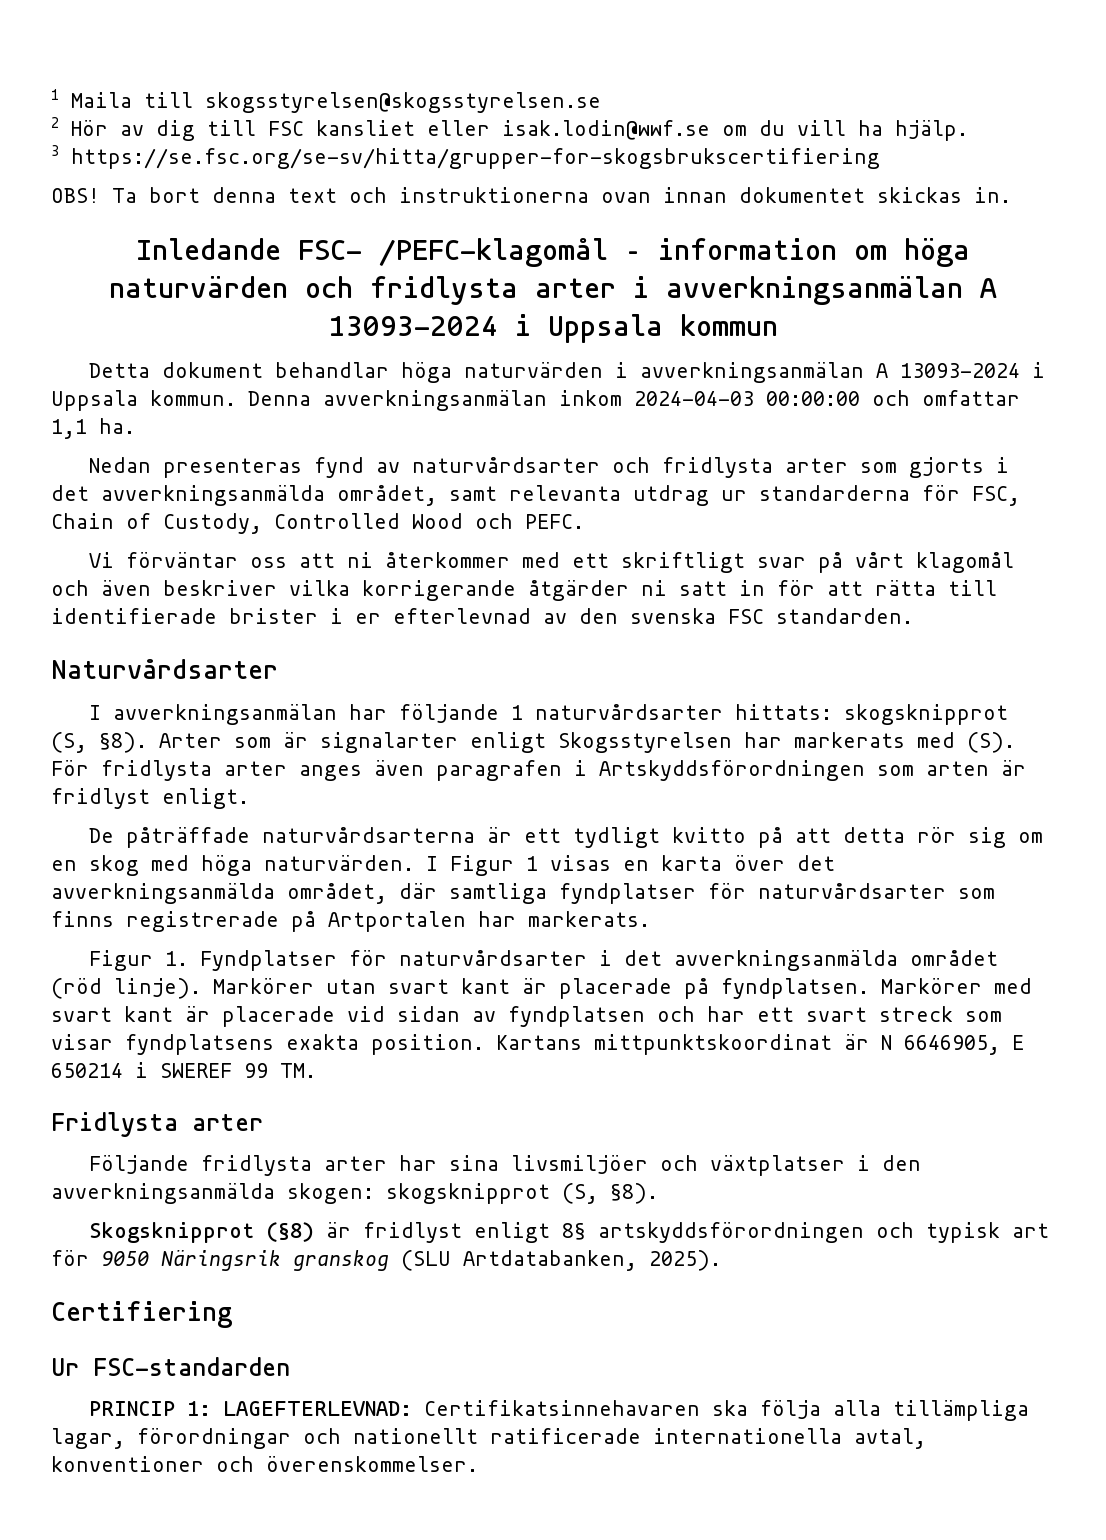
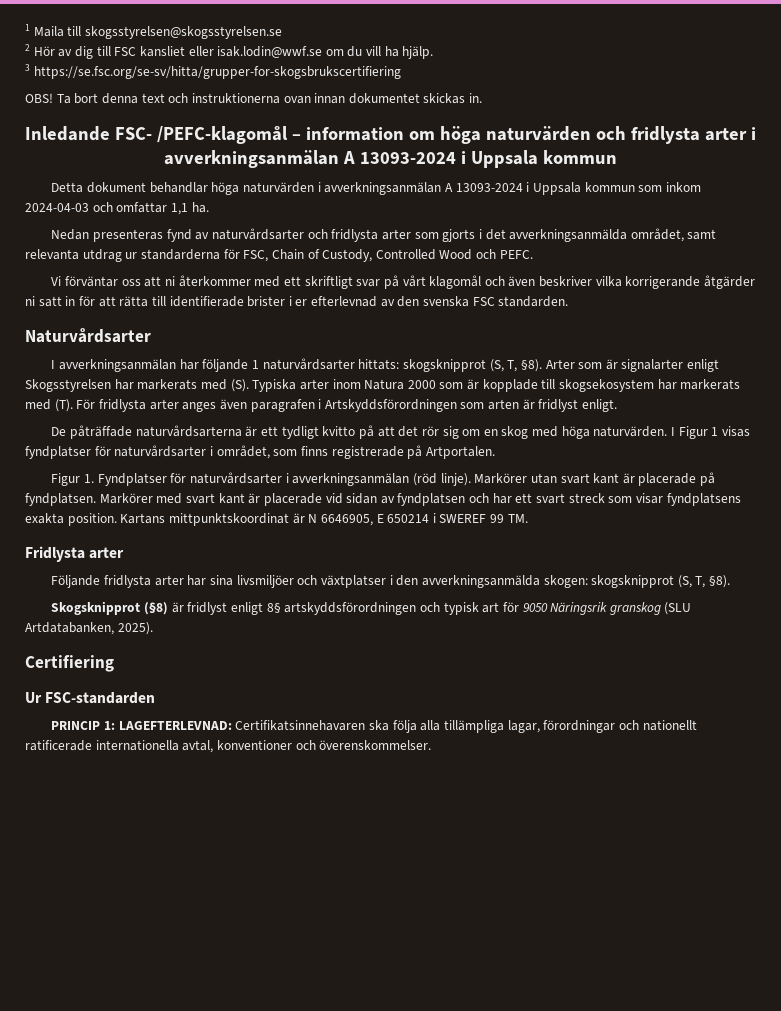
- Detta dokument behandlar höga naturvärden i avverkningsanmälan A 13093-2024 i Uppsala kommun. Denna avverkningsanmälan inkom 2024-04-03 00:00:00 och omfattar 1,1 ha.
+ Detta dokument behandlar höga naturvärden i avverkningsanmälan A 13093-2024 i Uppsala kommun som inkom 2024-04-03 och omfattar 1,1 ha.
- I avverkningsanmälan har följande 1 naturvårdsarter hittats: skogsknipprot (S, §8).
+ I avverkningsanmälan har följande 1 naturvårdsarter hittats: skogsknipprot (S, T, §8).
- Arter som är signalarter enligt Skogsstyrelsen har markerats med (S). För fridlysta arter anges även paragrafen i Artskyddsförordningen som arten är fridlyst enligt.
+ Arter som är signalarter enligt Skogsstyrelsen har markerats med (S). Typiska arter inom Natura 2000 som är kopplade till skogsekosystem har markerats med (T). För fridlysta arter anges även paragrafen i Artskyddsförordningen som arten är fridlyst enligt.
- De påträffade naturvårdsarterna är ett tydligt kvitto på att detta rör sig om en skog med höga naturvärden.
+ De påträffade naturvårdsarterna är ett tydligt kvitto på att det rör sig om en skog med höga naturvärden.
- I Figur 1 visas en karta över det avverkningsanmälda området, där samtliga fyndplatser för naturvårdsarter som finns registrerade på Artportalen har markerats.
+ I Figur 1 visas fyndplatser för naturvårdsarter i området, som finns registrerade på Artportalen.
- Figur 1. Fyndplatser för naturvårdsarter i det avverkningsanmälda området (röd linje).
+ Figur 1. Fyndplatser för naturvårdsarter i avverkningsanmälan (röd linje).
- Följande fridlysta arter har sina livsmiljöer och växtplatser i den avverkningsanmälda skogen: skogsknipprot (S, §8).
+ Följande fridlysta arter har sina livsmiljöer och växtplatser i den avverkningsanmälda skogen: skogsknipprot (S, T, §8).

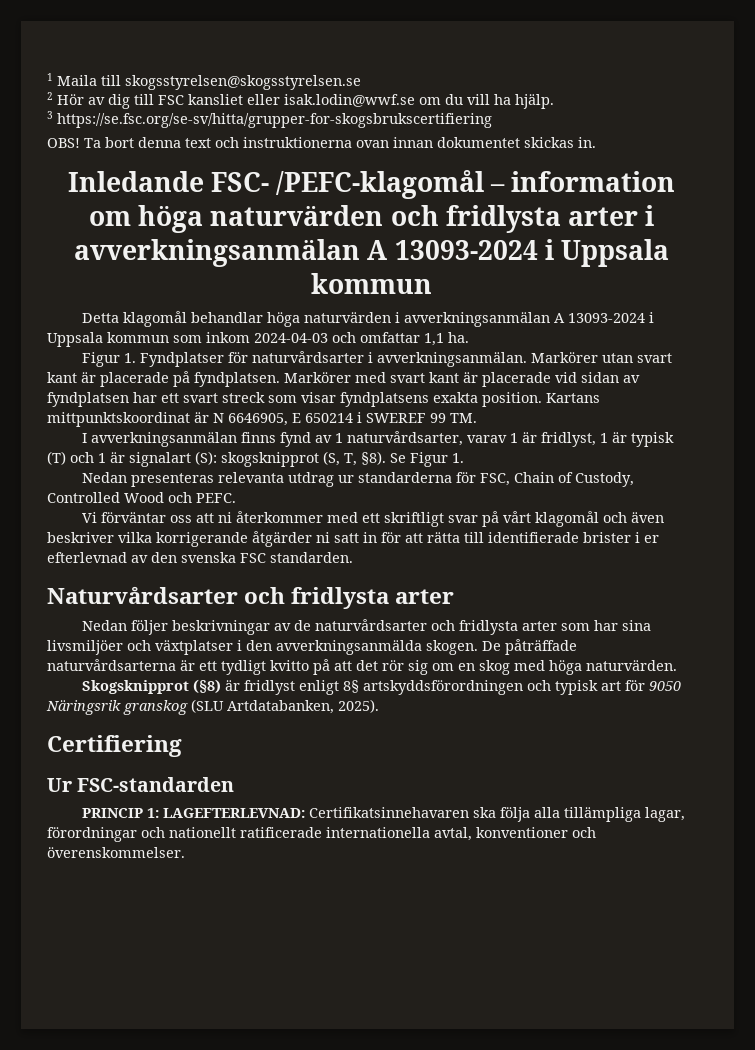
- Detta dokument behandlar höga naturvärden i avverkningsanmälan A 13093-2024 i Uppsala kommun som inkom 2024-04-03 och omfattar 1,1 ha.
+ Detta klagomål behandlar höga naturvärden i avverkningsanmälan A 13093-2024 i Uppsala kommun som inkom 2024-04-03 och omfattar 1,1 ha.
- Nedan presenteras fynd av naturvårdsarter och fridlysta arter som gjorts i det avverkningsanmälda området, samt relevanta utdrag ur standarderna för FSC, Chain of Custody, Controlled Wood och PEFC.
+ Figur 1. Fyndplatser för naturvårdsarter i avverkningsanmälan. Markörer utan svart kant är placerade på fyndplatsen. Markörer med svart kant är placerade vid sidan av fyndplatsen har ett svart streck som visar fyndplatsens exakta position. Kartans mittpunktskoordinat är N 6646905, E 650214 i SWEREF 99 TM.
+ I avverkningsanmälan finns fynd av 1 naturvårdsarter, varav 1 är fridlyst, 1 är typisk (T) och 1 är signalart (S): skogsknipprot (S, T, §8). Se Figur 1.
+ Nedan presenteras relevanta utdrag ur standarderna för FSC, Chain of Custody, Controlled Wood och PEFC.
- Naturvårdsarter
- I avverkningsanmälan har följande 1 naturvårdsarter hittats: skogsknipprot (S, T, §8). Arter som är signalarter enligt Skogsstyrelsen har markerats med (S). Typiska arter inom Natura 2000 som är kopplade till skogsekosystem har markerats med (T). För fridlysta arter anges även paragrafen i Artskyddsförordningen som arten är fridlyst enligt.
- De påträffade naturvårdsarterna är ett tydligt kvitto på att det rör sig om en skog med höga naturvärden. I Figur 1 visas fyndplatser för naturvårdsarter i området, som finns registrerade på Artportalen.
- Figur 1. Fyndplatser för naturvårdsarter i avverkningsanmälan (röd linje). Markörer utan svart kant är placerade på fyndplatsen. Markörer med svart kant är placerade vid sidan av fyndplatsen och har ett svart streck som visar fyndplatsens exakta position. Kartans mittpunktskoordinat är N 6646905, E 650214 i SWEREF 99 TM.
- Fridlysta arter
- Följande fridlysta arter har sina livsmiljöer och växtplatser i den avverkningsanmälda skogen: skogsknipprot (S, T, §8).
+ Naturvårdsarter och fridlysta arter
+ Nedan följer beskrivningar av de naturvårdsarter och fridlysta arter som har sina livsmiljöer och växtplatser i den avverkningsanmälda skogen. De påträffade naturvårdsarterna är ett tydligt kvitto på att det rör sig om en skog med höga naturvärden.

